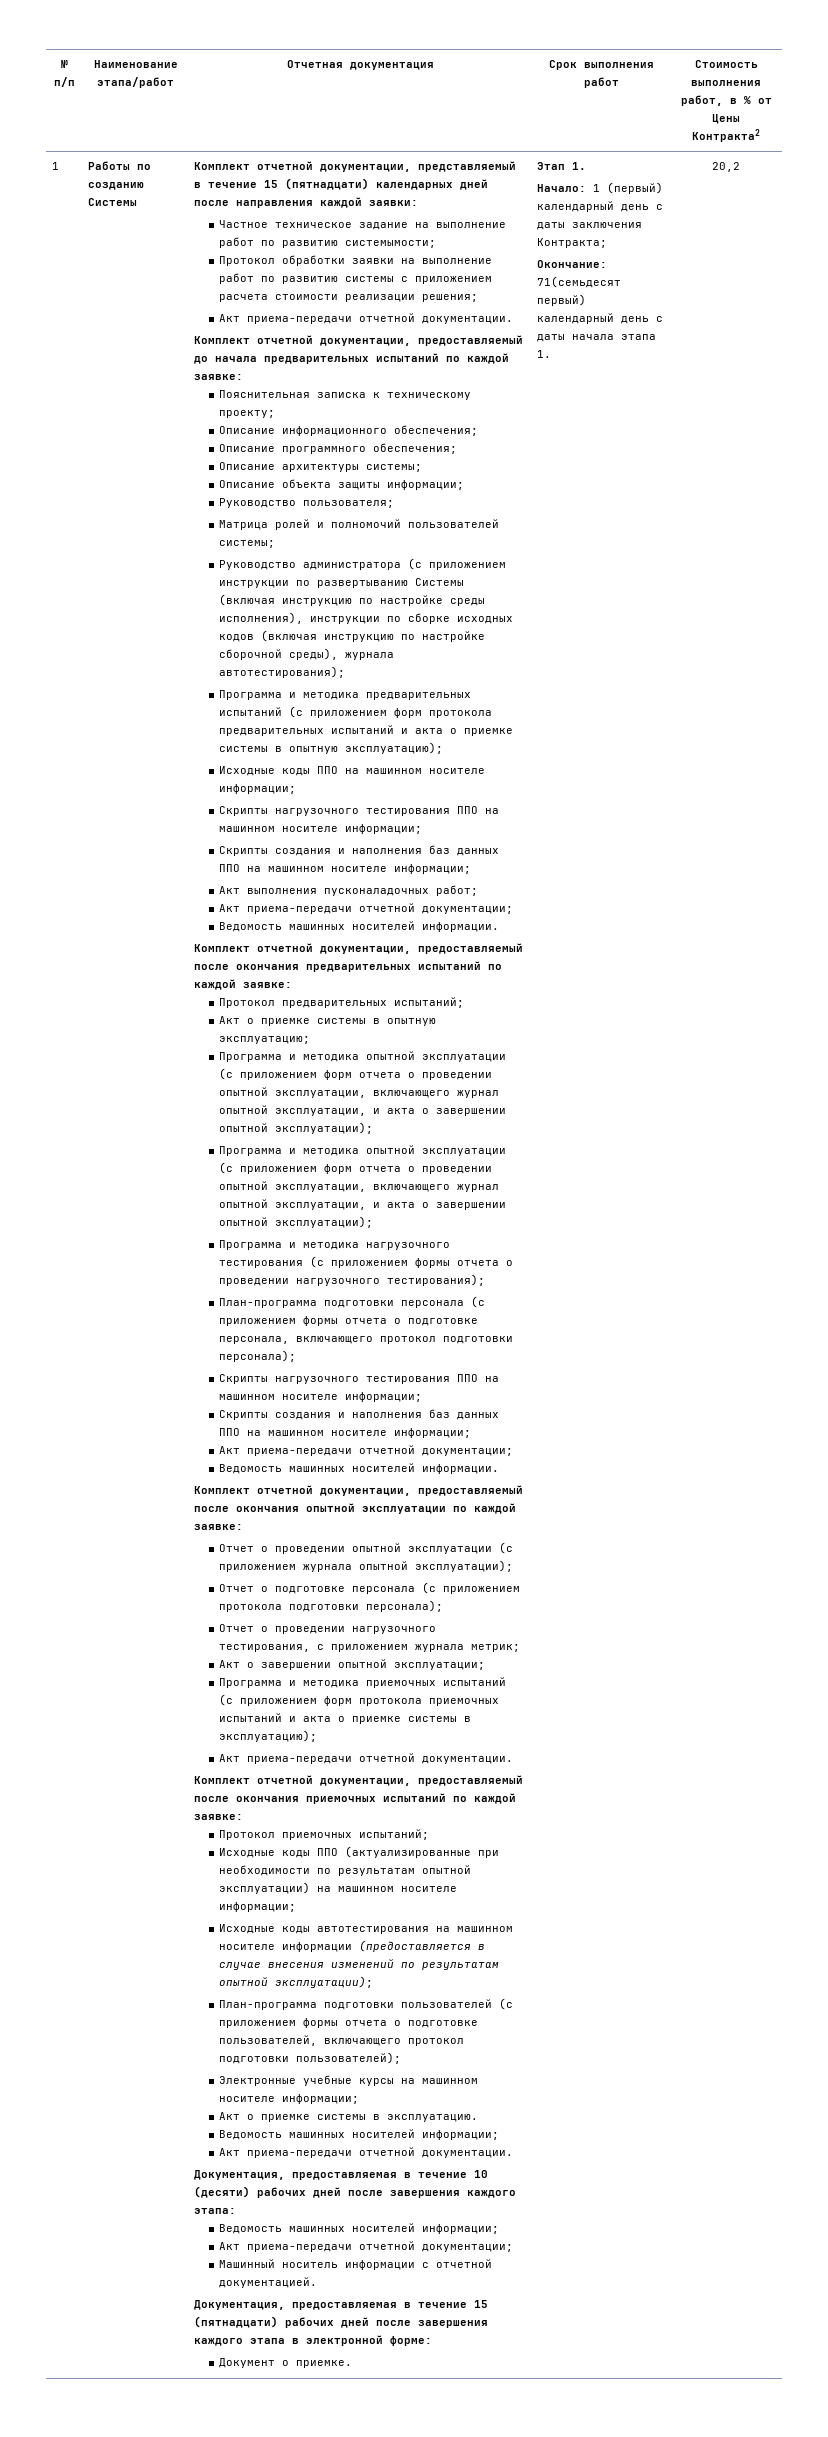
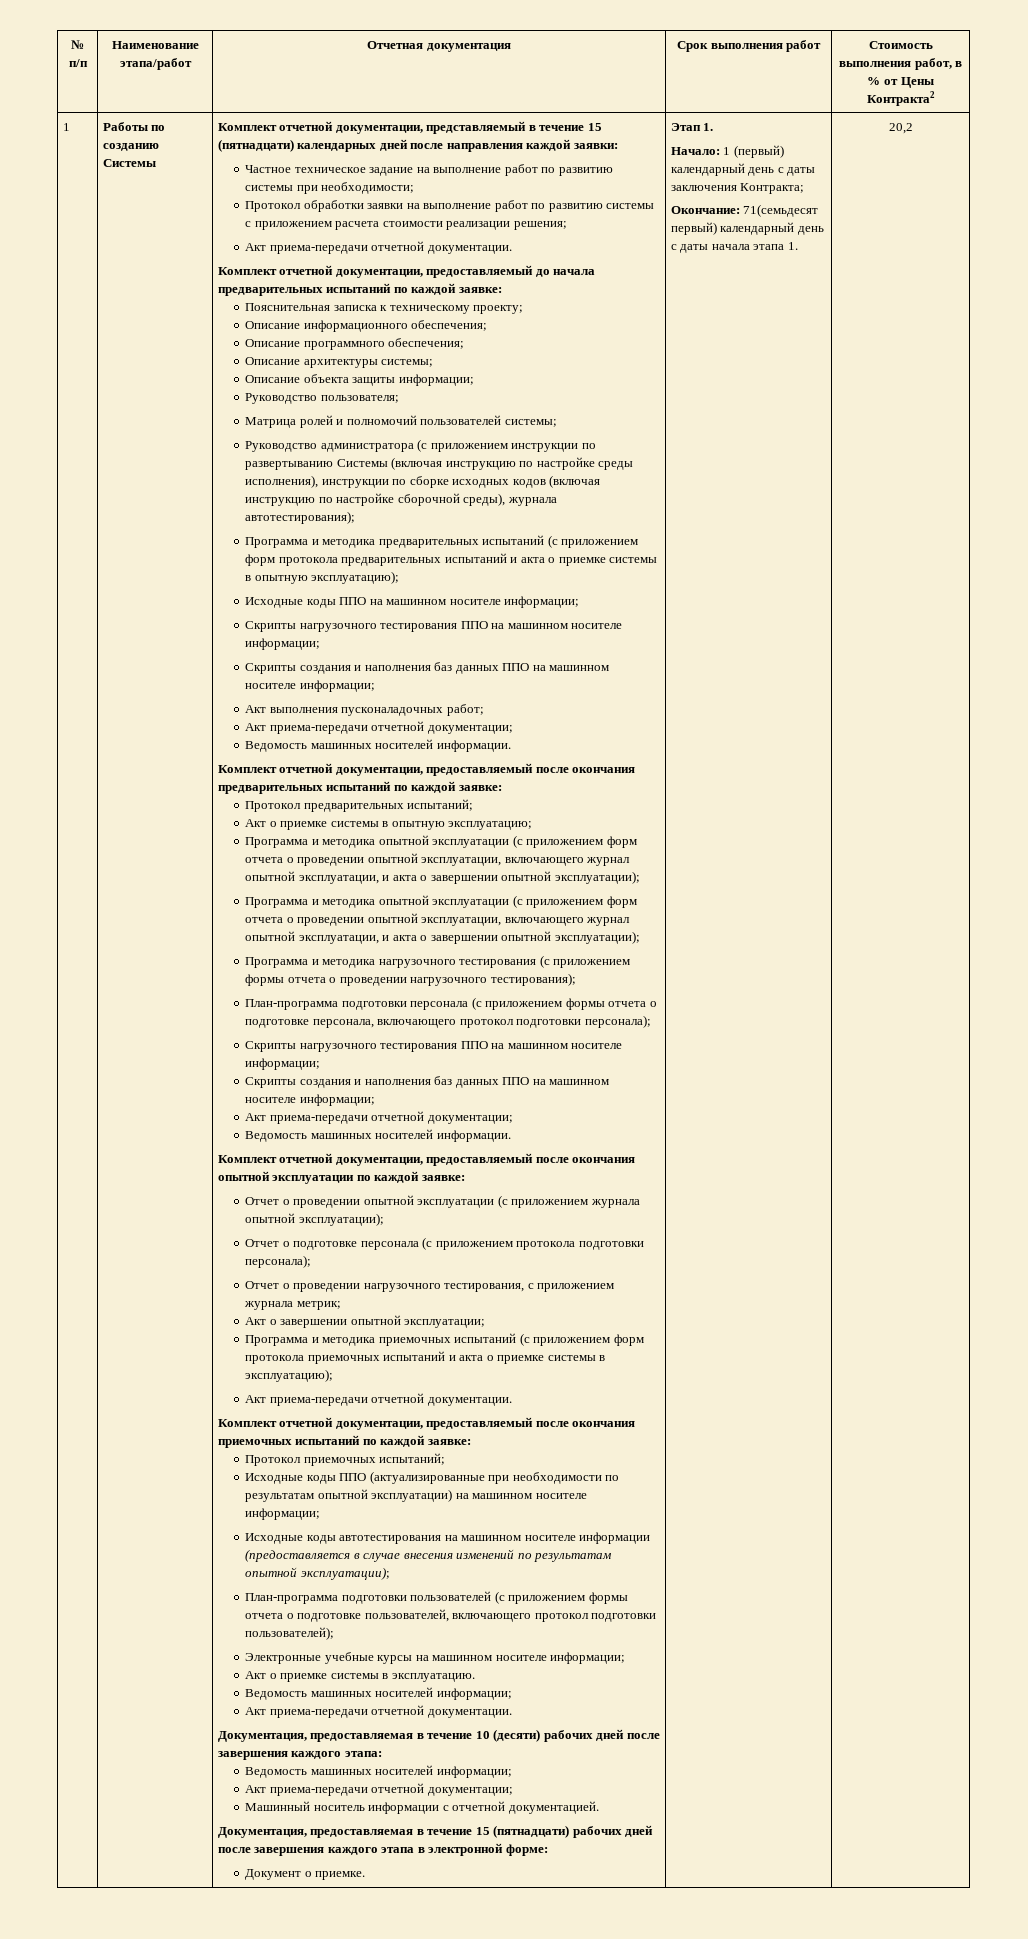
- Частное техническое задание на выполнение работ по развитию системымости;
+ Частное техническое задание на выполнение работ по развитию системы при необходимости;

